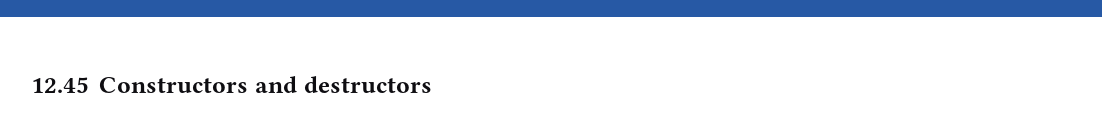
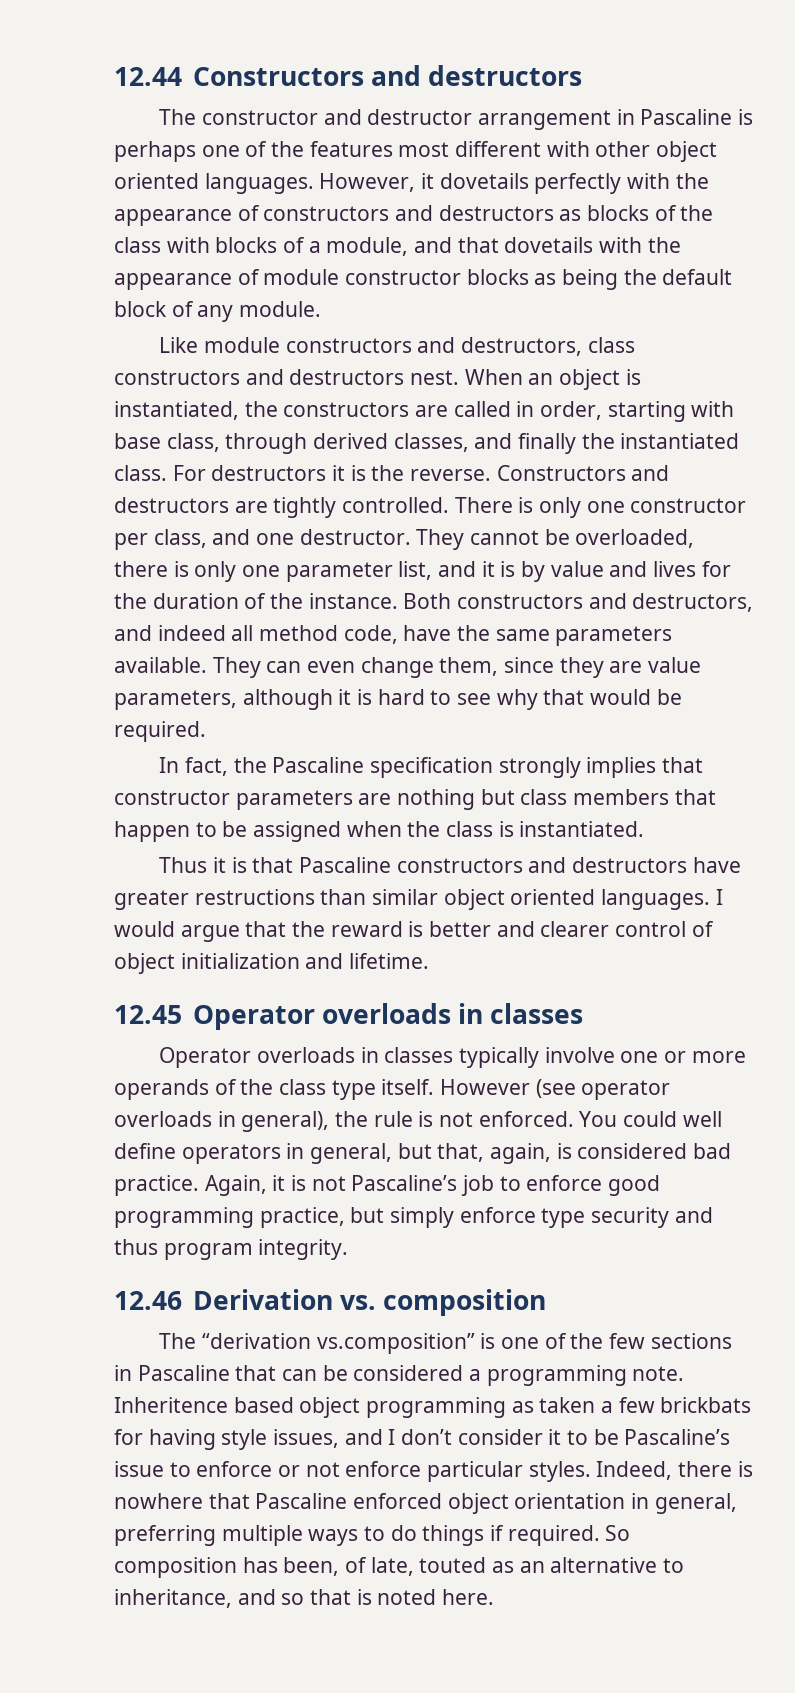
- 12.45 Constructors and destructors
+ 12.44 Constructors and destructors
+ The constructor and destructor arrangement in Pascaline is perhaps one of the features most different with other object oriented languages. However, it dovetails perfectly with the appearance of constructors and destructors as blocks of the class with blocks of a module, and that dovetails with the appearance of module constructor blocks as being the default block of any module.
+ Like module constructors and destructors, class constructors and destructors nest. When an object is instantiated, the constructors are called in order, starting with base class, through derived classes, and finally the instantiated class. For destructors it is the reverse. Constructors and destructors are tightly controlled. There is only one constructor per class, and one destructor. They cannot be overloaded, there is only one parameter list, and it is by value and lives for the duration of the instance. Both constructors and destructors, and indeed all method code, have the same parameters available. They can even change them, since they are value parameters, although it is hard to see why that would be required.
+ In fact, the Pascaline specification strongly implies that constructor parameters are nothing but class members that happen to be assigned when the class is instantiated.
+ Thus it is that Pascaline constructors and destructors have greater restructions than similar object oriented languages. I would argue that the reward is better and clearer control of object initialization and lifetime.
+ 12.45 Operator overloads in classes
+ Operator overloads in classes typically involve one or more operands of the class type itself. However (see operator overloads in general), the rule is not enforced. You could well define operators in general, but that, again, is considered bad practice. Again, it is not Pascaline’s job to enforce good programming practice, but simply enforce type security and thus program integrity.
+ 12.46 Derivation vs. composition
+ The “derivation vs.composition” is one of the few sections in Pascaline that can be considered a programming note. Inheritence based object programming as taken a few brickbats for having style issues, and I don’t consider it to be Pascaline’s issue to enforce or not enforce particular styles. Indeed, there is nowhere that Pascaline enforced object orientation in general, preferring multiple ways to do things if required. So composition has been, of late, touted as an alternative to inheritance, and so that is noted here.

